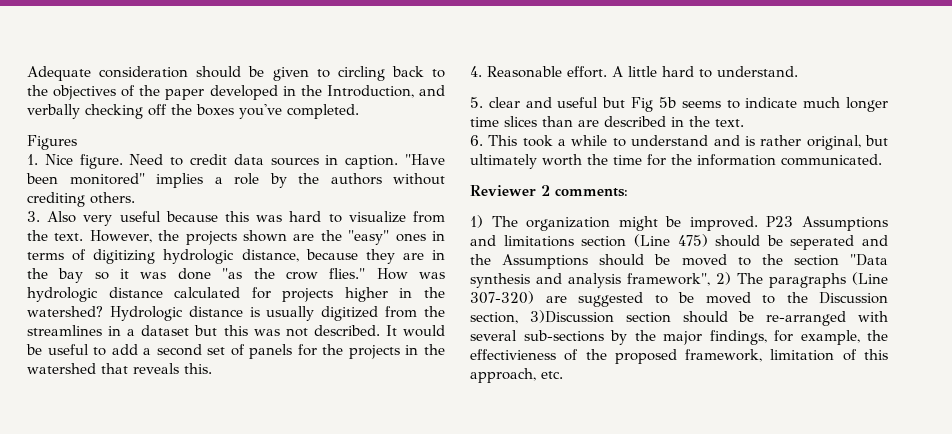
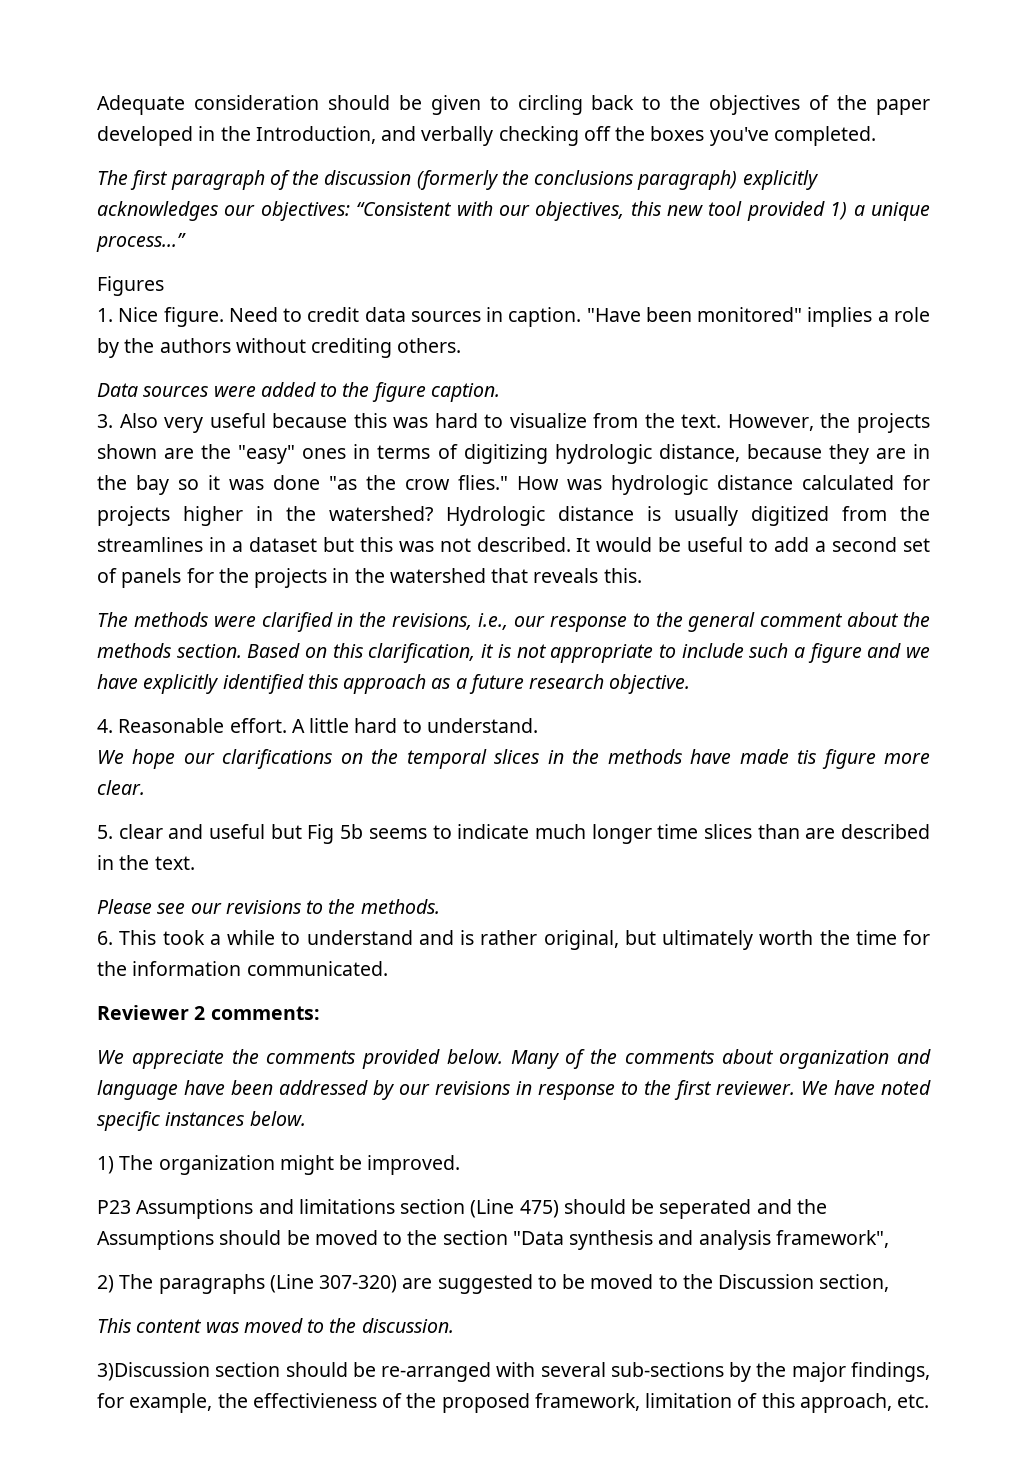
+ The first paragraph of the discussion (formerly the conclusions paragraph) explicitly acknowledges our objectives: “Consistent with our objectives, this new tool provided 1) a unique process…”
+ Data sources were added to the figure caption.
+ The methods were clarified in the revisions, i.e., our response to the general comment about the methods section. Based on this clarification, it is not appropriate to include such a figure and we have explicitly identified this approach as a future research objective.
+ We hope our clarifications on the temporal slices in the methods have made tis figure more clear.
+ Please see our revisions to the methods.
+ We appreciate the comments provided below. Many of the comments about organization and language have been addressed by our revisions in response to the first reviewer. We have noted specific instances below.
- 1) The organization might be improved. P23 Assumptions and limitations section (Line 475) should be seperated and the Assumptions should be moved to the section "Data synthesis and analysis framework", 2) The paragraphs (Line 307-320) are suggested to be moved to the Discussion section, 3)Discussion section should be re-arranged with several sub-sections by the major findings, for example, the effectivieness of the proposed framework, limitation of this approach, etc.
+ 1) The organization might be improved.
+ P23 Assumptions and limitations section (Line 475) should be seperated and the Assumptions should be moved to the section "Data synthesis and analysis framework",
+ 2) The paragraphs (Line 307-320) are suggested to be moved to the Discussion section,
+ This content was moved to the discussion.
+ 3)Discussion section should be re-arranged with several sub-sections by the major findings, for example, the effectivieness of the proposed framework, limitation of this approach, etc.

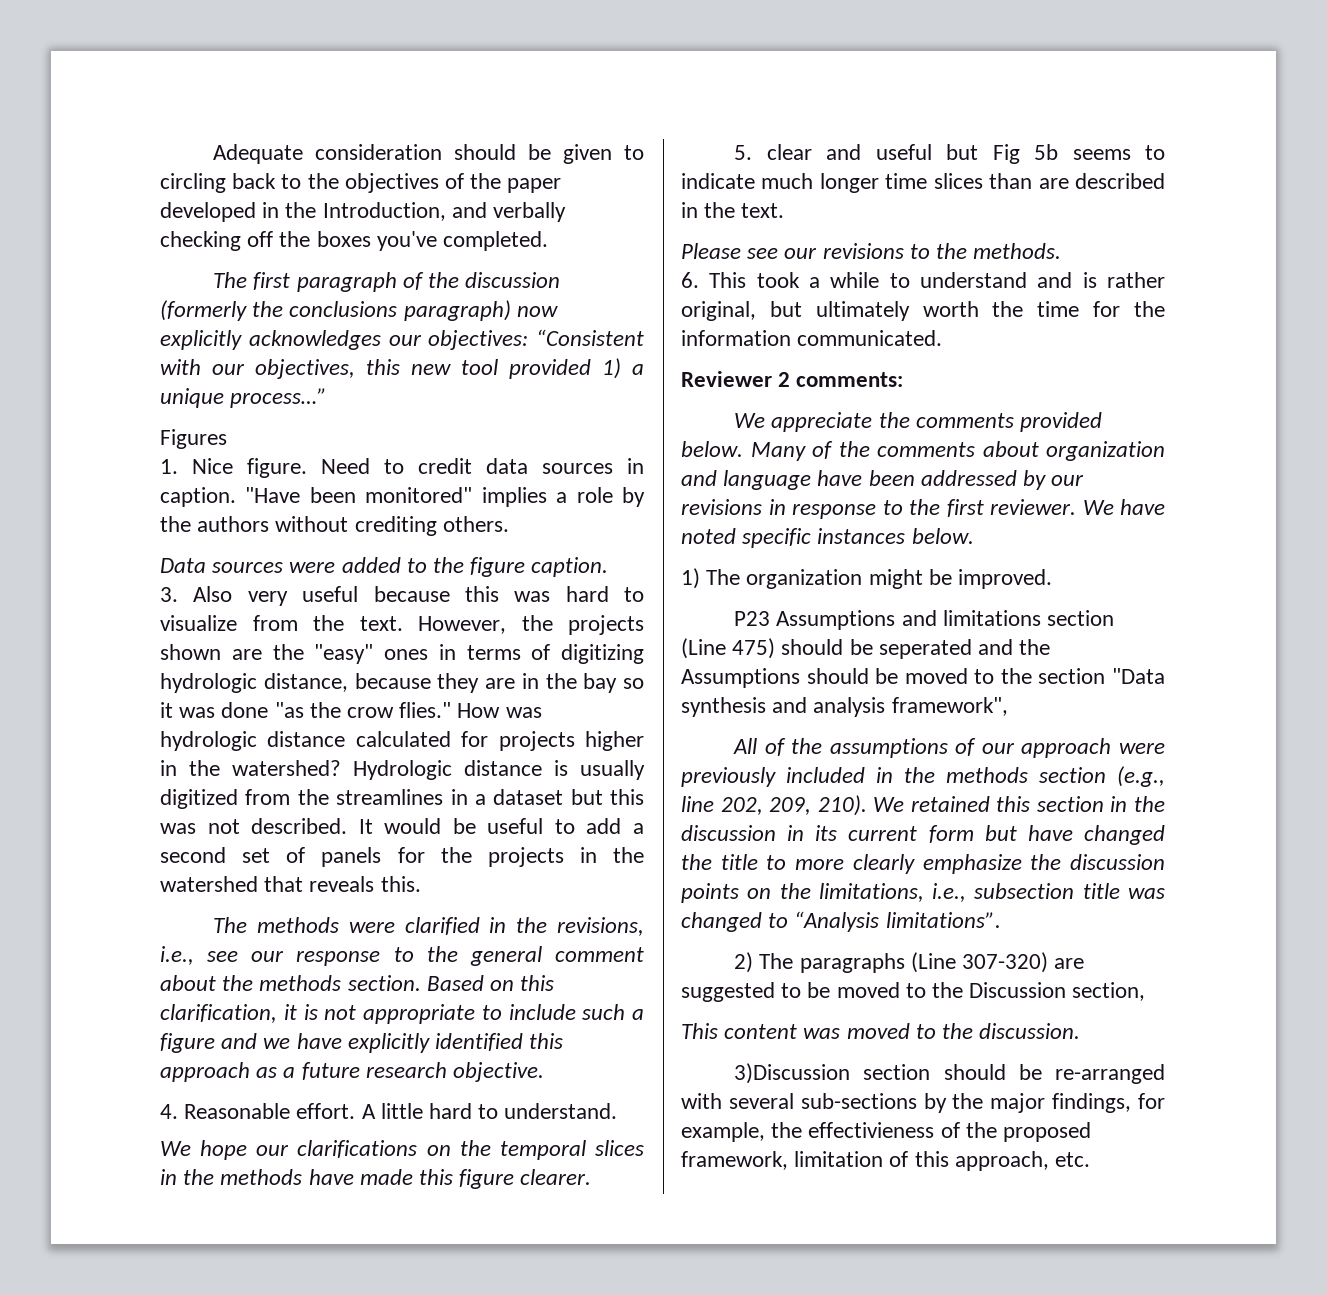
- The first paragraph of the discussion (formerly the conclusions paragraph) explicitly acknowledges our objectives: “Consistent with our objectives, this new tool provided 1) a unique process…”
+ The first paragraph of the discussion (formerly the conclusions paragraph) now explicitly acknowledges our objectives: “Consistent with our objectives, this new tool provided 1) a unique process…”
- The methods were clarified in the revisions, i.e., our response to the general comment about the methods section.
+ The methods were clarified in the revisions, i.e., see our response to the general comment about the methods section.
- We hope our clarifications on the temporal slices in the methods have made tis figure more clear.
+ We hope our clarifications on the temporal slices in the methods have made this figure clearer.
+ All of the assumptions of our approach were previously included in the methods section (e.g., line 202, 209, 210). We retained this section in the discussion in its current form but have changed the title to more clearly emphasize the discussion points on the limitations, i.e., subsection title was changed to “Analysis limitations”.

